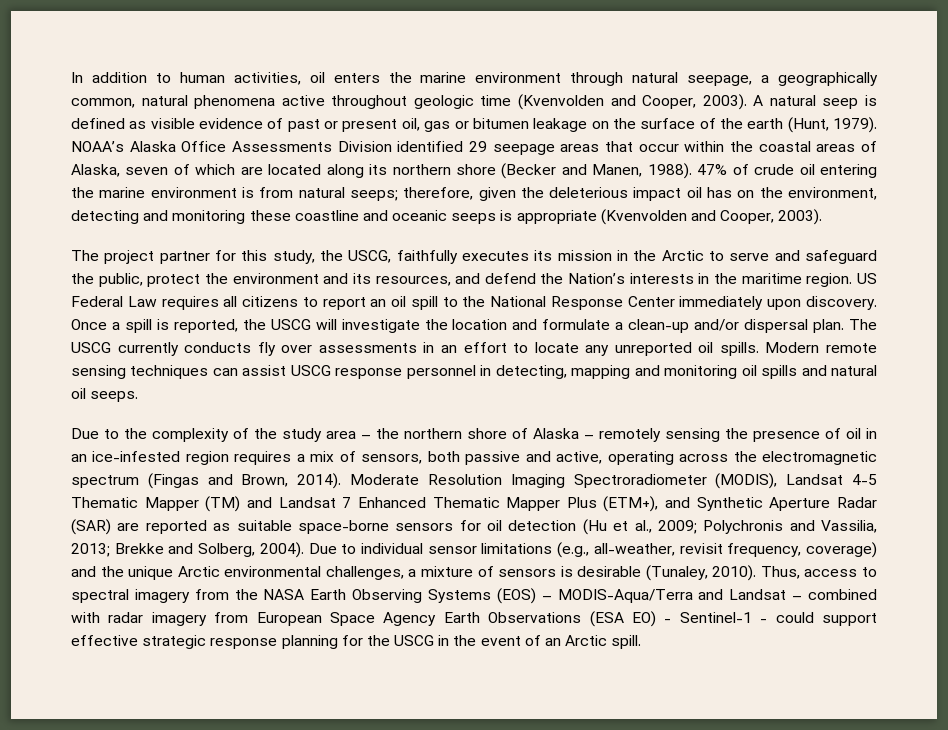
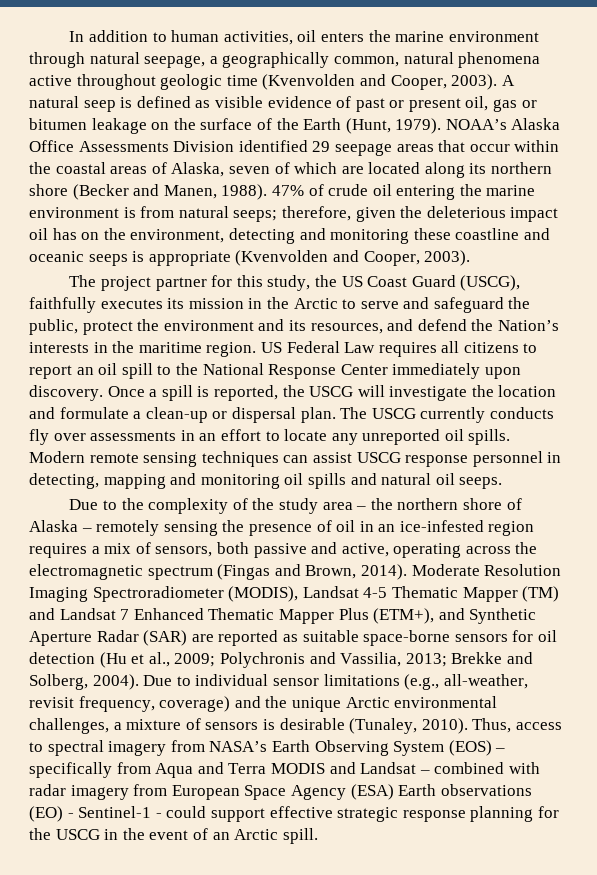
- A natural seep is defined as visible evidence of past or present oil, gas or bitumen leakage on the surface of the earth (Hunt, 1979).
+ A natural seep is defined as visible evidence of past or present oil, gas or bitumen leakage on the surface of the Earth (Hunt, 1979).
- The project partner for this study, the USCG, faithfully executes its mission in the Arctic to serve and safeguard the public, protect the environment and its resources, and defend the Nation’s interests in the maritime region.
+ The project partner for this study, the US Coast Guard (USCG), faithfully executes its mission in the Arctic to serve and safeguard the public, protect the environment and its resources, and defend the Nation’s interests in the maritime region.
- Once a spill is reported, the USCG will investigate the location and formulate a clean-up and/or dispersal plan.
+ Once a spill is reported, the USCG will investigate the location and formulate a clean-up or dispersal plan.
- Thus, access to spectral imagery from the NASA Earth Observing Systems (EOS) – MODIS-Aqua/Terra and Landsat – combined with radar imagery from European Space Agency Earth Observations (ESA EO) - Sentinel-1 - could support effective strategic response planning for the USCG in the event of an Arctic spill.
+ Thus, access to spectral imagery from NASA’s Earth Observing System (EOS) – specifically from Aqua and Terra MODIS and Landsat – combined with radar imagery from European Space Agency (ESA) Earth observations (EO) - Sentinel-1 - could support effective strategic response planning for the USCG in the event of an Arctic spill.

